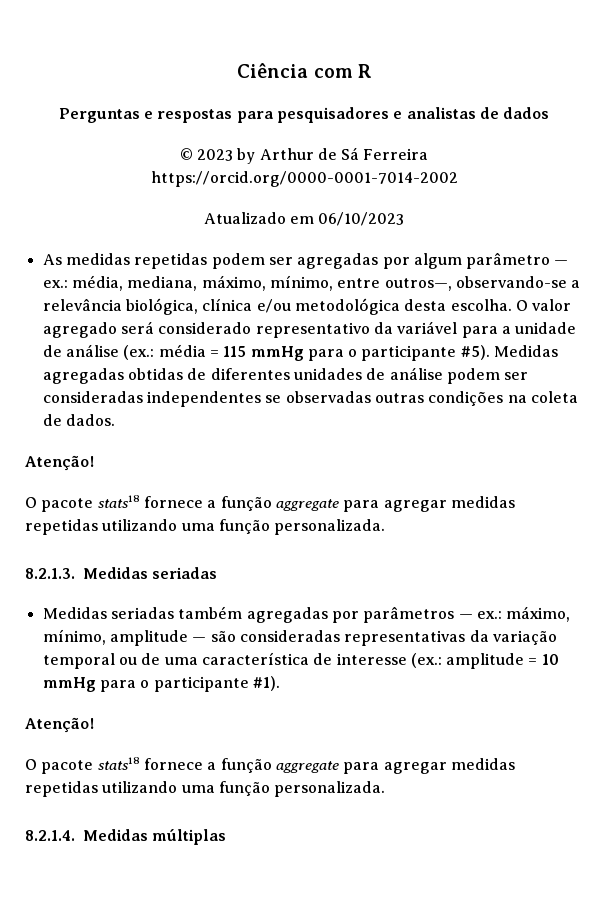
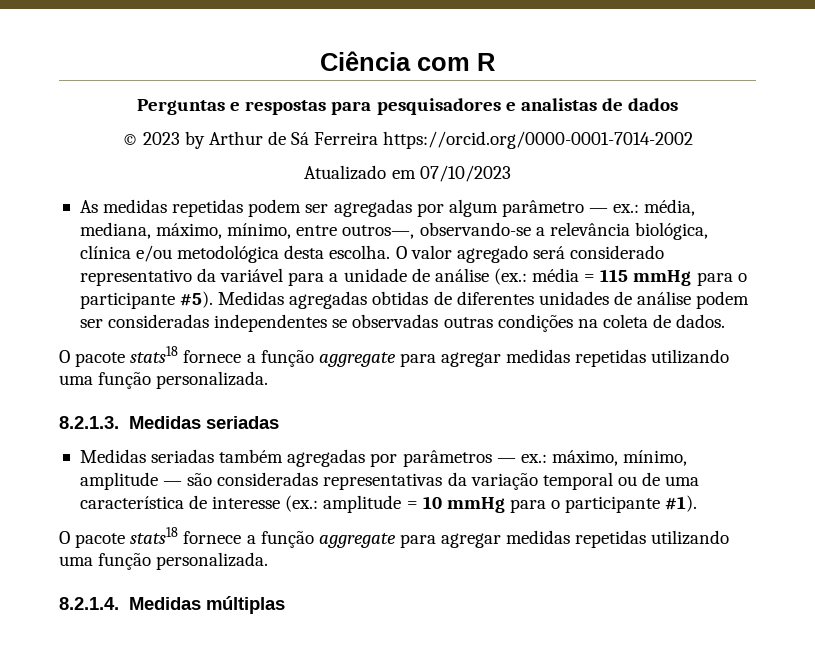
- Atualizado em 06/10/2023
+ Atualizado em 07/10/2023
  Medidas agregadas obtidas de diferentes unidades de análise podem ser consideradas independentes se observadas outras condições na coleta de dados.
- Atenção!
  Medidas seriadas também agregadas por parâmetros — ex.: máximo, mínimo, amplitude — são consideradas representativas da variação temporal ou de uma característica de interesse (ex.: amplitude = 10 mmHg para o participante #1).
- Atenção!

